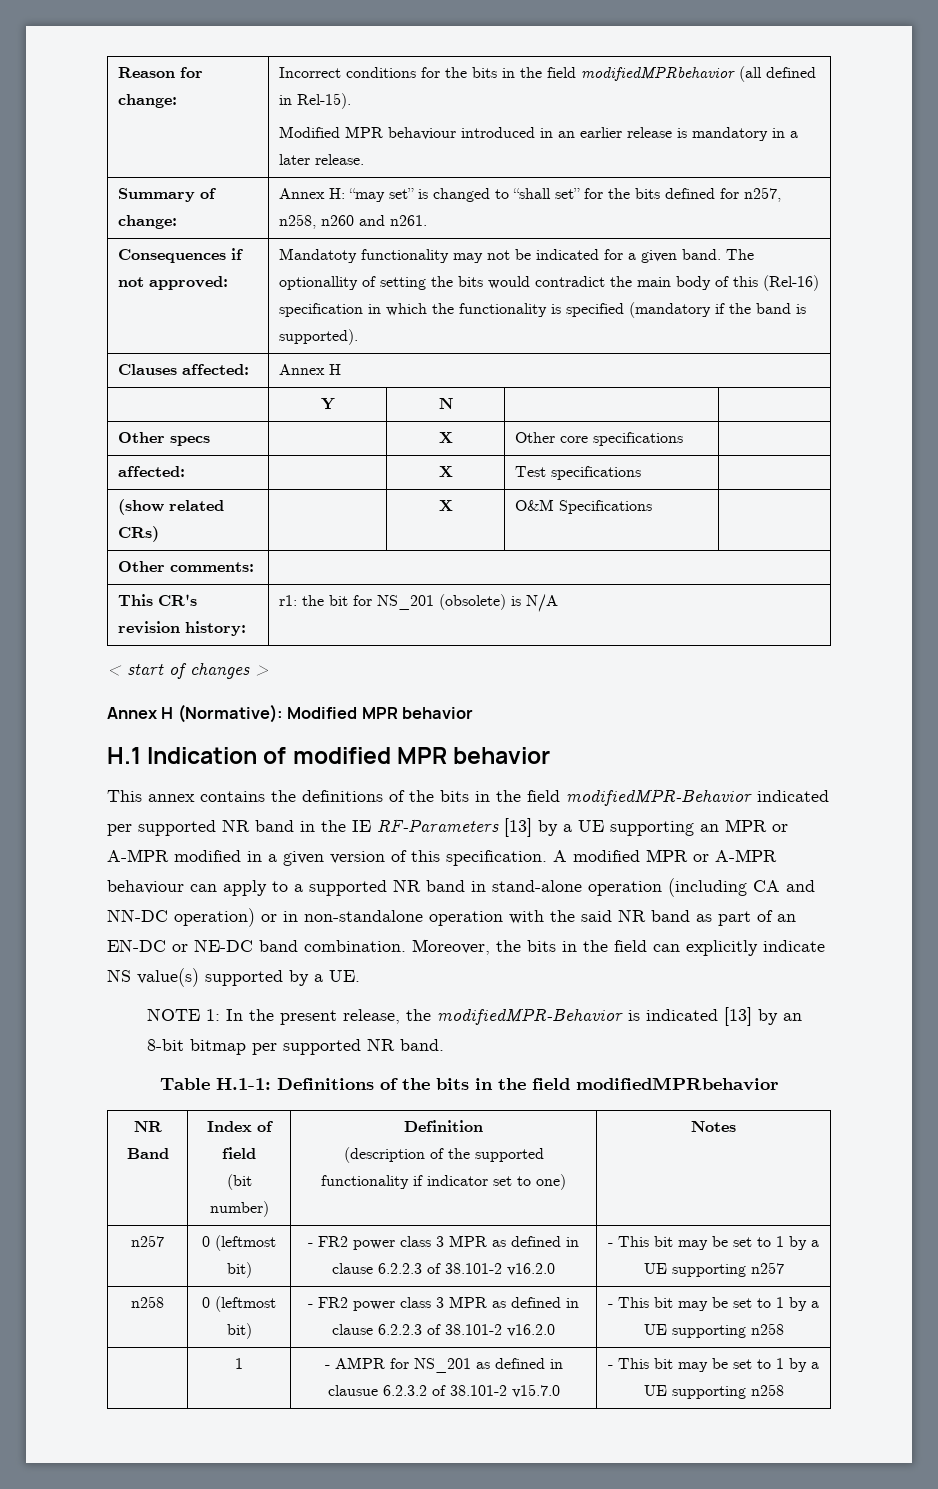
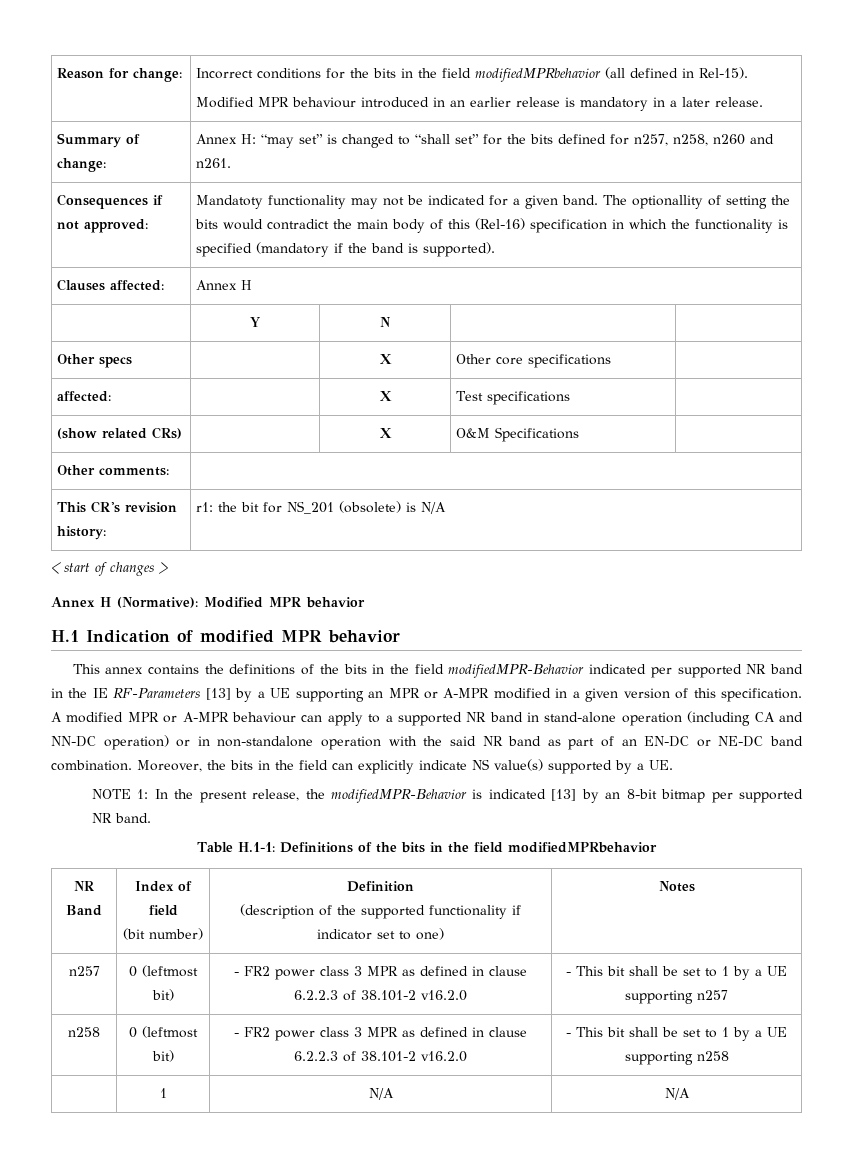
- n257 | 0 (leftmost bit) | - FR2 power class 3 MPR as defined in clause 6.2.2.3 of 38.101-2 v16.2.0 | - This bit may be set to 1 by a UE supporting n257
+ n257 | 0 (leftmost bit) | - FR2 power class 3 MPR as defined in clause 6.2.2.3 of 38.101-2 v16.2.0 | - This bit shall be set to 1 by a UE supporting n257
- n258 | 0 (leftmost bit) | - FR2 power class 3 MPR as defined in clause 6.2.2.3 of 38.101-2 v16.2.0 | - This bit may be set to 1 by a UE supporting n258
+ n258 | 0 (leftmost bit) | - FR2 power class 3 MPR as defined in clause 6.2.2.3 of 38.101-2 v16.2.0 | - This bit shall be set to 1 by a UE supporting n258
- | 1 | - AMPR for NS_201 as defined in clausue 6.2.3.2 of 38.101-2 v15.7.0 | - This bit may be set to 1 by a UE supporting n258
+ | 1 | N/A | N/A

